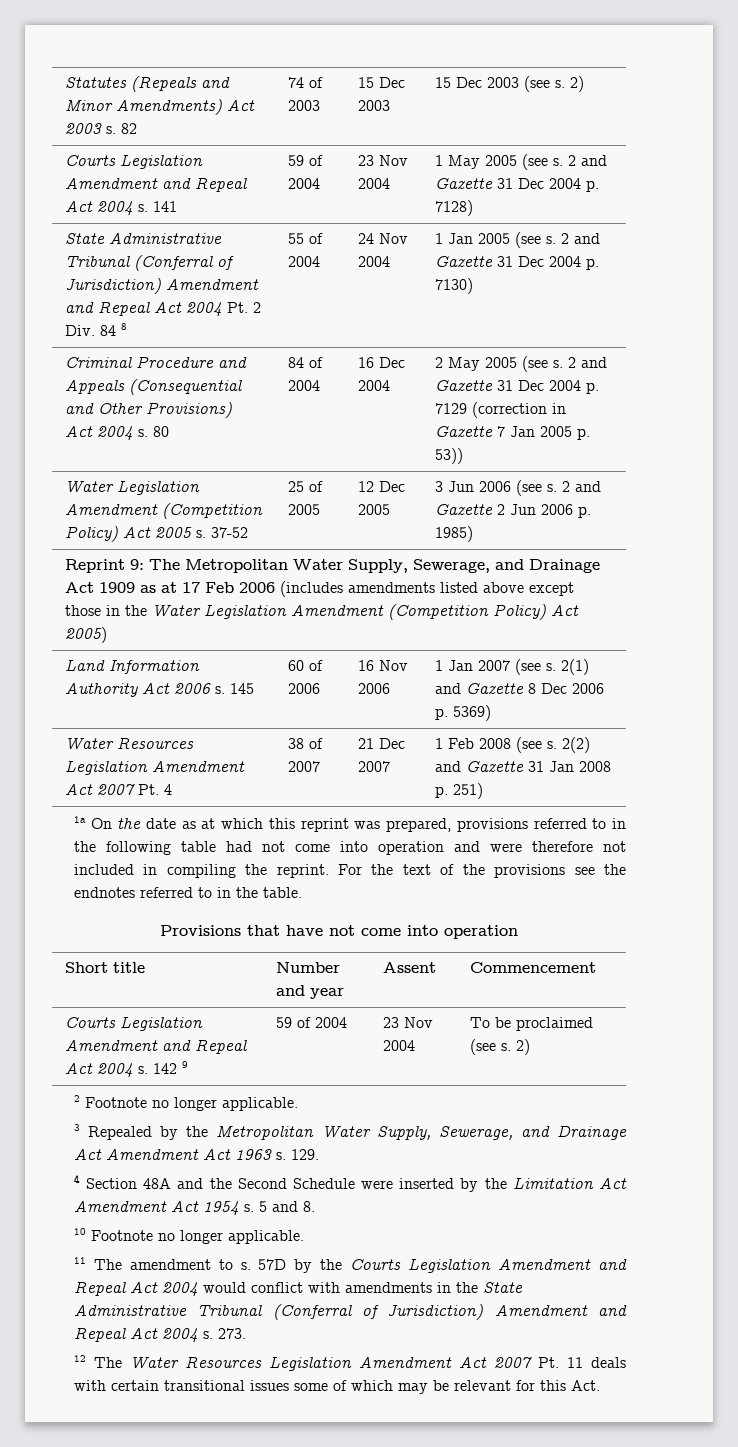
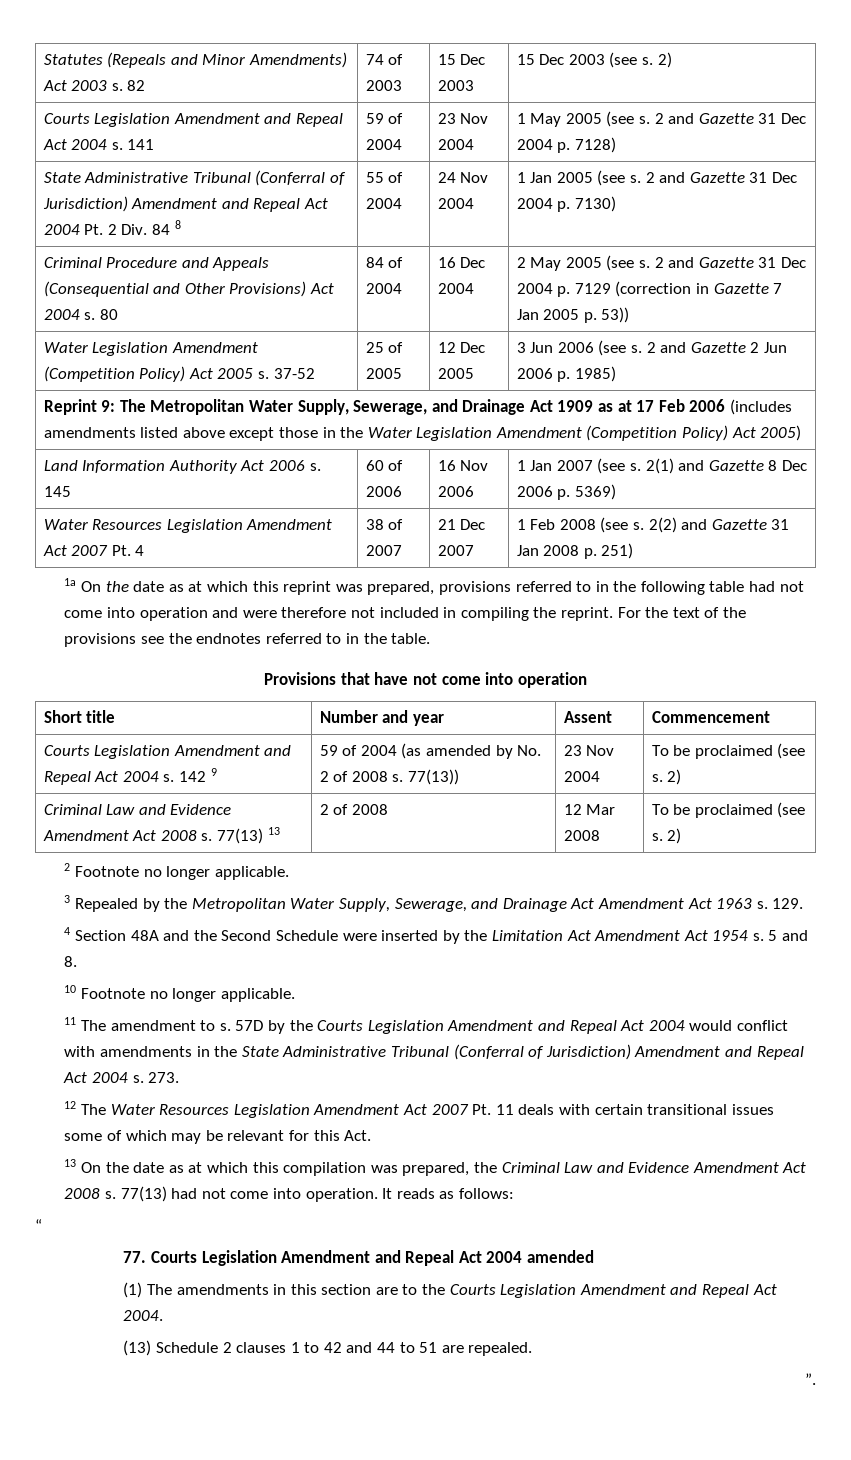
- Courts Legislation Amendment and Repeal Act 2004 s. 142 9 | 59 of 2004 | 23 Nov 2004 | To be proclaimed (see s. 2)
+ Courts Legislation Amendment and Repeal Act 2004 s. 142 9 | 59 of 2004 (as amended by No. 2 of 2008 s. 77(13)) | 23 Nov 2004 | To be proclaimed (see s. 2)
+ Criminal Law and Evidence Amendment Act 2008 s. 77(13) 13 | 2 of 2008 | 12 Mar 2008 | To be proclaimed (see s. 2)
+ 13 On the date as at which this compilation was prepared, the Criminal Law and Evidence Amendment Act 2008 s. 77(13) had not come into operation. It reads as follows:
+ “
+ 77. Courts Legislation Amendment and Repeal Act 2004 amended
+ (1) The amendments in this section are to the Courts Legislation Amendment and Repeal Act 2004.
+ (13) Schedule 2 clauses 1 to 42 and 44 to 51 are repealed.
+ ”.

